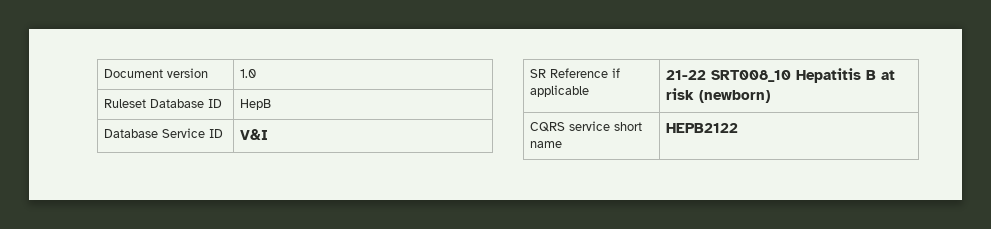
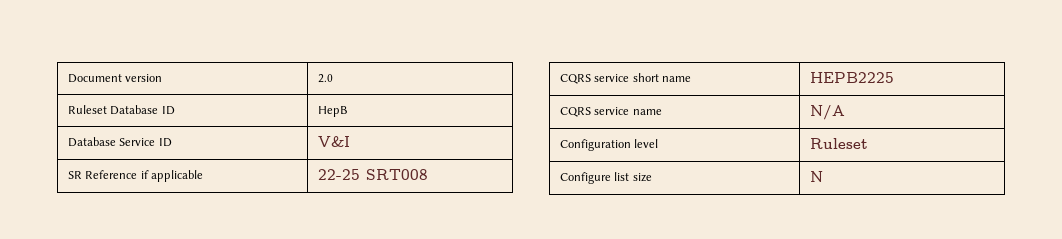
- Document version | 1.0
+ Document version | 2.0
- SR Reference if applicable | 21-22 SRT008_10 Hepatitis B at risk (newborn)
- CQRS service short name | HEPB2122
+ SR Reference if applicable | 22-25 SRT008
+ CQRS service short name | HEPB2225
+ CQRS service name | N/A
+ Configuration level | Ruleset
+ Configure list size | N

